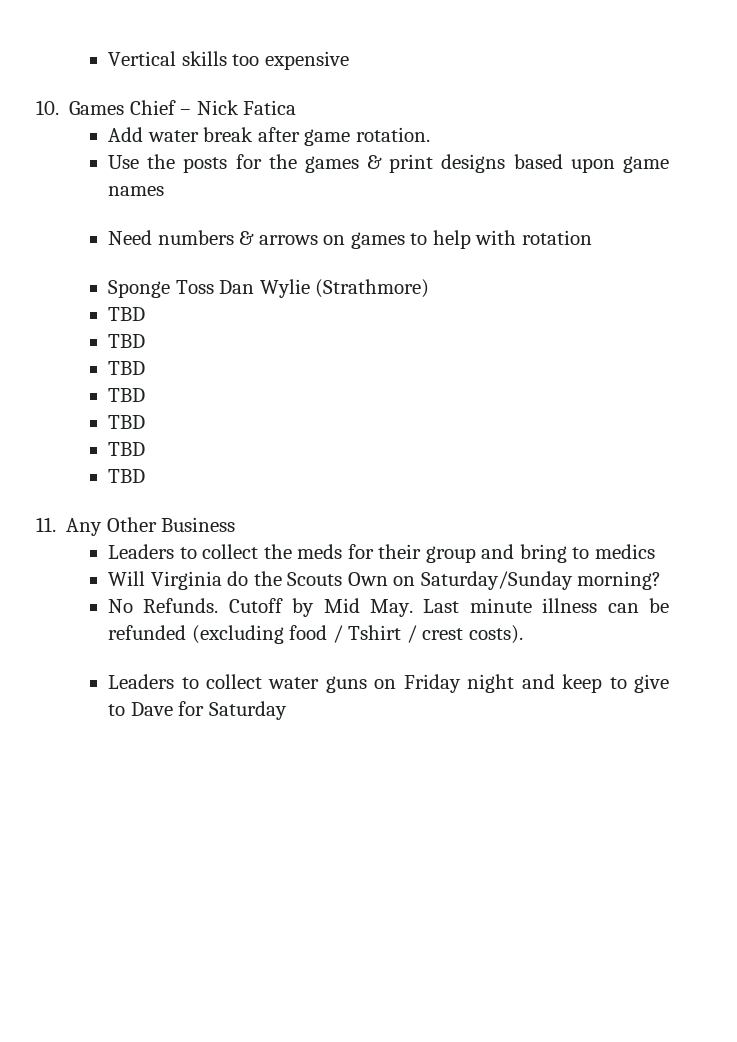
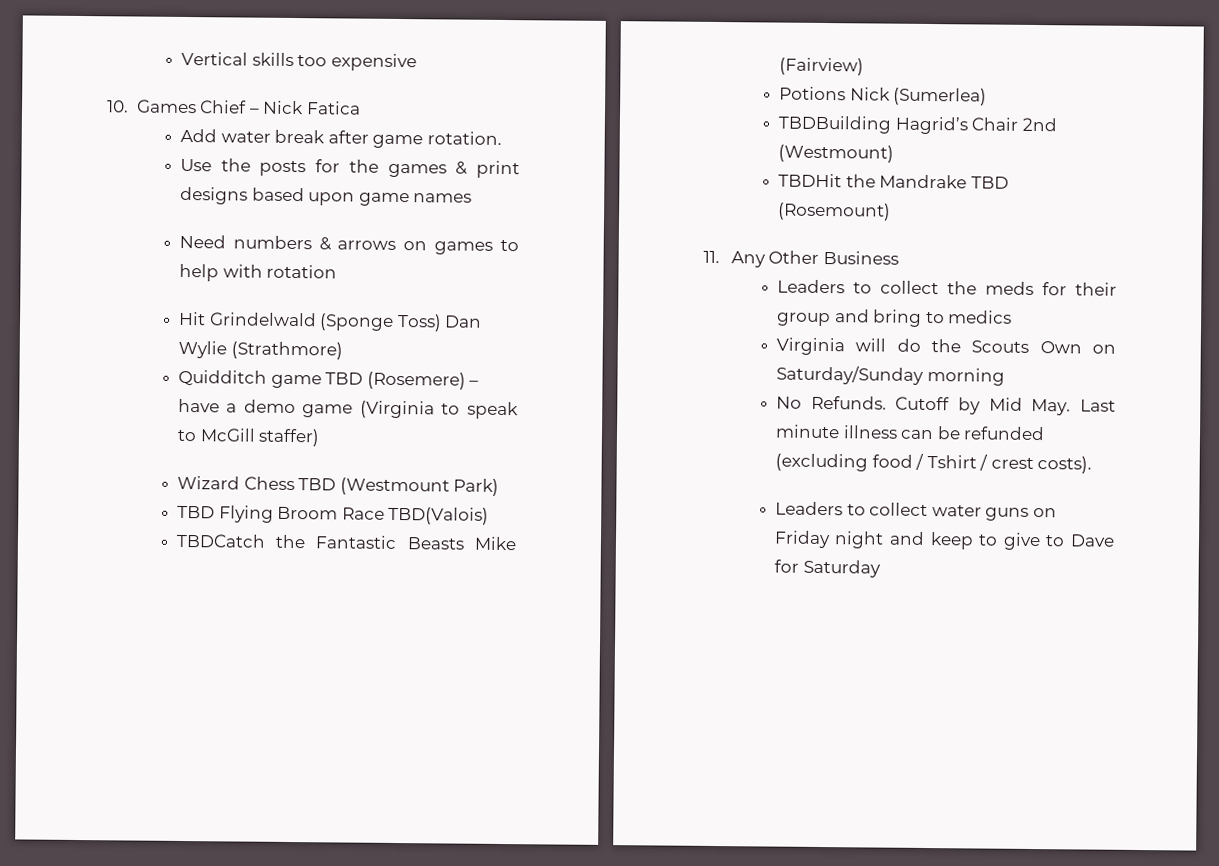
- Sponge Toss Dan Wylie (Strathmore)
- TBD
- TBD
- TBD
- TBD
- TBD
- TBD
- TBD
+ Hit Grindelwald (Sponge Toss) Dan Wylie (Strathmore)
+ Quidditch game TBD (Rosemere) – have a demo game (Virginia to speak to McGill staffer)
+ Wizard Chess TBD (Westmount Park)
+ TBD Flying Broom Race TBD(Valois)
+ TBDCatch the Fantastic Beasts Mike (Fairview)
+ Potions Nick (Sumerlea)
+ TBDBuilding Hagrid’s Chair 2nd (Westmount)
+ TBDHit the Mandrake TBD (Rosemount)
- Will Virginia do the Scouts Own on Saturday/Sunday morning?
+ Virginia will do the Scouts Own on Saturday/Sunday morning

